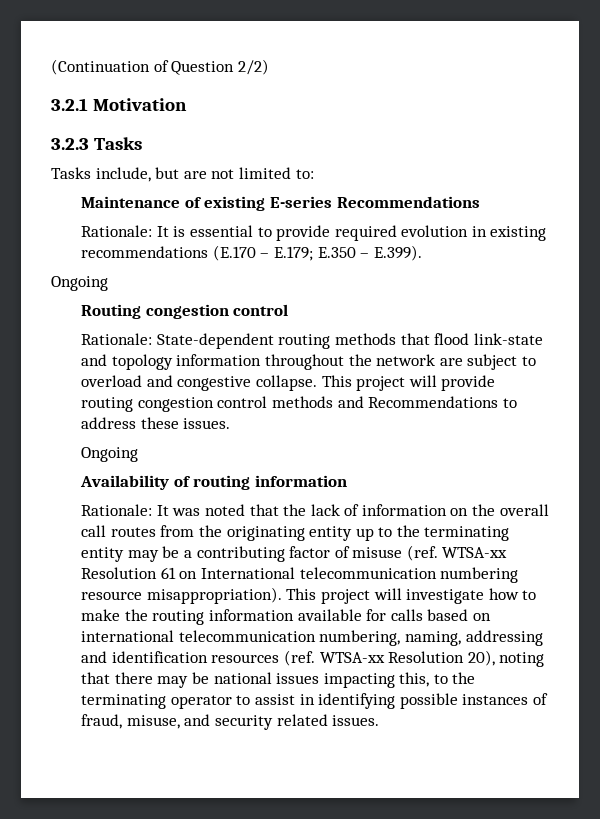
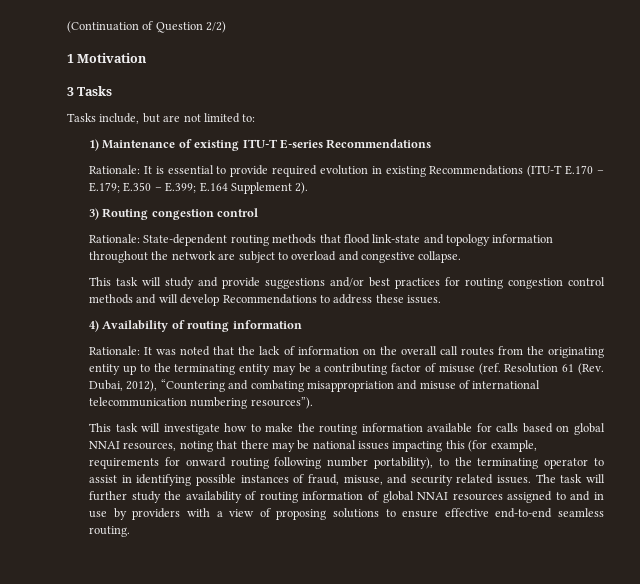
- 3.2.1 Motivation
+ 1 Motivation
- 3.2.3 Tasks
+ 3 Tasks
- Maintenance of existing E-series Recommendations
+ 1) Maintenance of existing ITU-T E-series Recommendations
- Rationale: It is essential to provide required evolution in existing recommendations (E.170 – E.179; E.350 – E.399).
- Ongoing
- Routing congestion control
+ Rationale: It is essential to provide required evolution in existing Recommendations (ITU-T E.170 – E.179; E.350 – E.399; E.164 Supplement 2).
+ 3) Routing congestion control
- Rationale: State-dependent routing methods that flood link-state and topology information throughout the network are subject to overload and congestive collapse. This project will provide routing congestion control methods and Recommendations to address these issues.
- Ongoing
- Availability of routing information
+ Rationale: State-dependent routing methods that flood link-state and topology information throughout the network are subject to overload and congestive collapse.
+ This task will study and provide suggestions and/or best practices for routing congestion control methods and will develop Recommendations to address these issues.
+ 4) Availability of routing information
- It was noted that the lack of information on the overall call routes from the originating entity up to the terminating entity may be a contributing factor of misuse (ref. WTSA-xx Resolution 61 on International telecommunication numbering resource misappropriation). This project will investigate how to make the routing information available for calls based on international telecommunication numbering, naming, addressing and identification resources (ref. WTSA-xx Resolution 20), noting that there may be national issues impacting this, to the terminating operator to assist in identifying possible instances of fraud, misuse, and security related issues.
+ It was noted that the lack of information on the overall call routes from the originating entity up to the terminating entity may be a contributing factor of misuse (ref. Resolution 61 (Rev. Dubai, 2012), “Countering and combating misappropriation and misuse of international telecommunication numbering resources”).
+ This task will investigate how to make the routing information available for calls based on global NNAI resources, noting that there may be national issues impacting this (for example, requirements for onward routing following number portability), to the terminating operator to assist in identifying possible instances of fraud, misuse, and security related issues.
+ The task will further study the availability of routing information of global NNAI resources assigned to and in use by providers with a view of proposing solutions to ensure effective end-to-end seamless routing.

